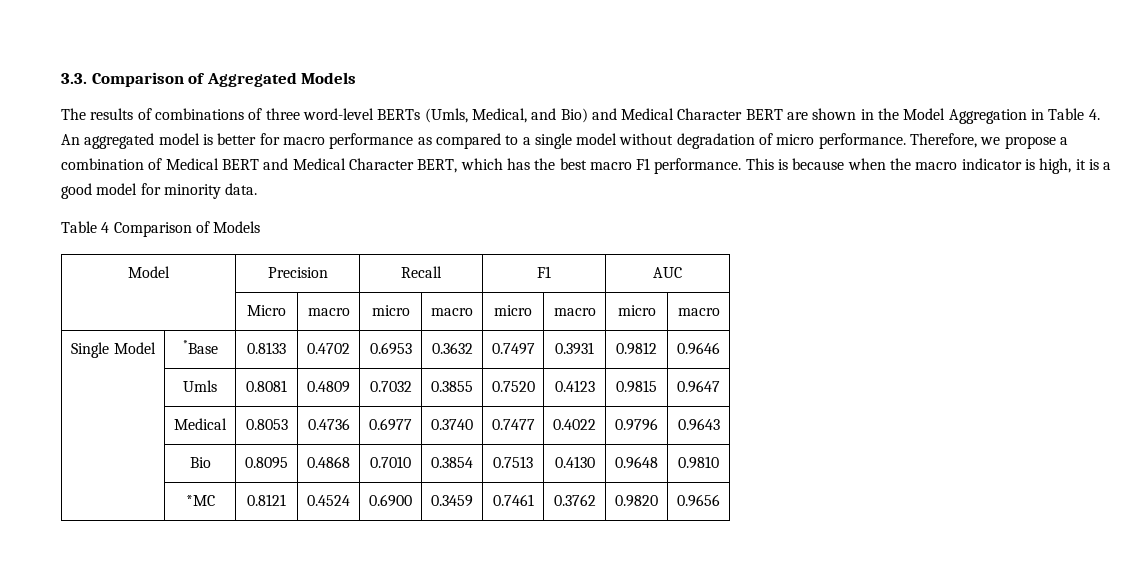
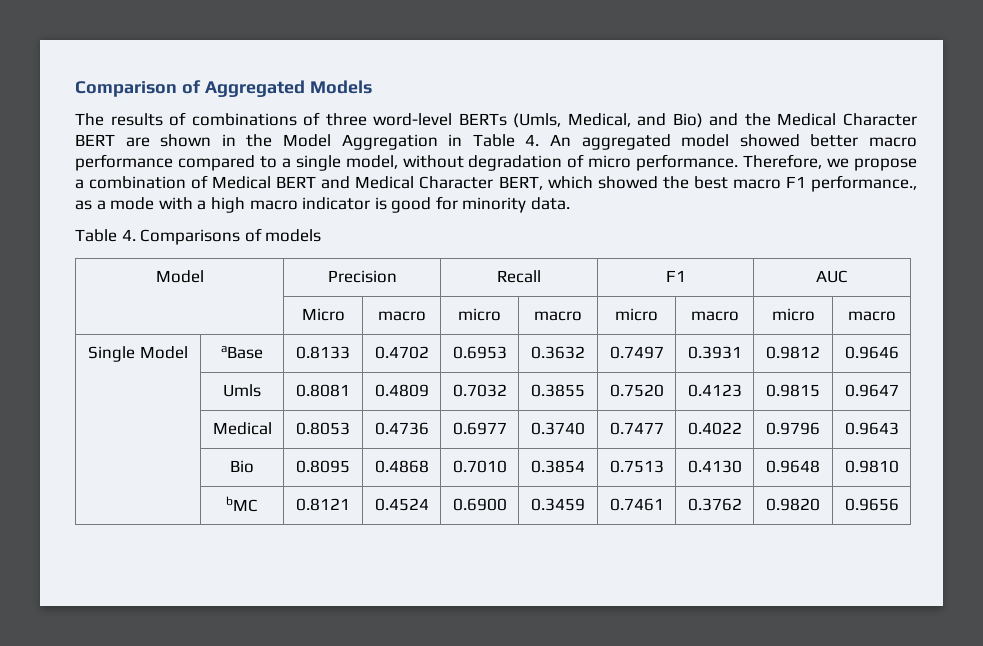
- 3.3. Comparison of Aggregated Models
+ Comparison of Aggregated Models
- The results of combinations of three word-level BERTs (Umls, Medical, and Bio) and Medical Character BERT are shown in the Model Aggregation in Table 4. An aggregated model is better for macro performance as compared to a single model without degradation of micro performance.
+ The results of combinations of three word-level BERTs (Umls, Medical, and Bio) and the Medical Character BERT are shown in the Model Aggregation in Table 4. An aggregated model showed better macro performance compared to a single model, without degradation of micro performance.
- Therefore, we propose a combination of Medical BERT and Medical Character BERT, which has the best macro F1 performance. This is because when the macro indicator is high, it is a good model for minority data.
+ Therefore, we propose a combination of Medical BERT and Medical Character BERT, which showed the best macro F1 performance., as a mode with a high macro indicator is good for minority data.
- Table 4 Comparison of Models
+ Table 4. Comparisons of models
- Single Model | *Base | 0.8133 | 0.4702 | 0.6953 | 0.3632 | 0.7497 | 0.3931 | 0.9812 | 0.9646
+ Single Model | aBase | 0.8133 | 0.4702 | 0.6953 | 0.3632 | 0.7497 | 0.3931 | 0.9812 | 0.9646
- | *MC | 0.8121 | 0.4524 | 0.6900 | 0.3459 | 0.7461 | 0.3762 | 0.9820 | 0.9656
+ | bMC | 0.8121 | 0.4524 | 0.6900 | 0.3459 | 0.7461 | 0.3762 | 0.9820 | 0.9656

